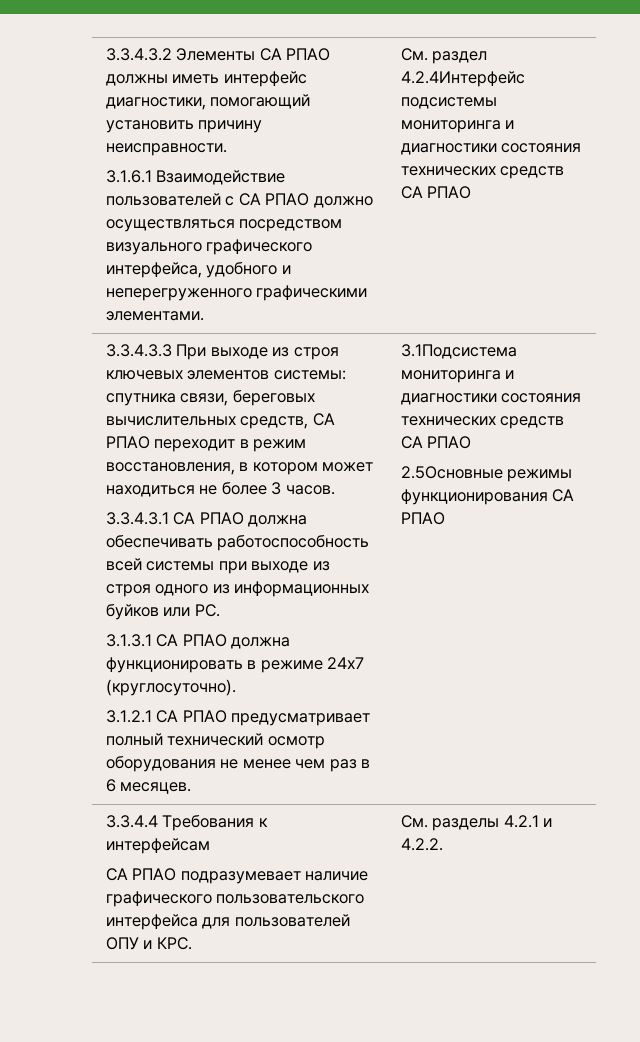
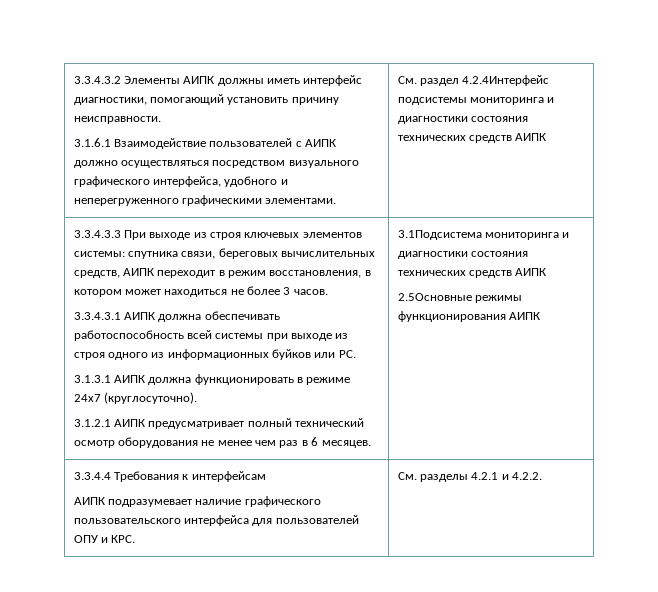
- 3.3.4.3.2 Элементы СА РПАО должны иметь интерфейс диагностики, помогающий установить причину неисправности.
+ 3.3.4.3.2 Элементы АИПК должны иметь интерфейс диагностики, помогающий установить причину неисправности.
- 3.1.6.1 Взаимодействие пользователей с СА РПАО должно осуществляться посредством визуального графического интерфейса, удобного и неперегруженного графическими элементами.
+ 3.1.6.1 Взаимодействие пользователей с АИПК должно осуществляться посредством визуального графического интерфейса, удобного и неперегруженного графическими элементами.
- См. раздел 4.2.4Интерфейс подсистемы мониторинга и диагностики состояния технических средств СА РПАО
+ См. раздел 4.2.4Интерфейс подсистемы мониторинга и диагностики состояния технических средств АИПК
- 3.3.4.3.3 При выходе из строя ключевых элементов системы: спутника связи, береговых вычислительных средств, СА РПАО переходит в режим восстановления, в котором может находиться не более 3 часов.
+ 3.3.4.3.3 При выходе из строя ключевых элементов системы: спутника связи, береговых вычислительных средств, АИПК переходит в режим восстановления, в котором может находиться не более 3 часов.
- 3.3.4.3.1 СА РПАО должна обеспечивать работоспособность всей системы при выходе из строя одного из информационных буйков или РС.
+ 3.3.4.3.1 АИПК должна обеспечивать работоспособность всей системы при выходе из строя одного из информационных буйков или РС.
- 3.1.3.1 СА РПАО должна функционировать в режиме 24х7 (круглосуточно).
+ 3.1.3.1 АИПК должна функционировать в режиме 24х7 (круглосуточно).
- 3.1.2.1 СА РПАО предусматривает полный технический осмотр оборудования не менее чем раз в 6 месяцев.
+ 3.1.2.1 АИПК предусматривает полный технический осмотр оборудования не менее чем раз в 6 месяцев.
- 3.1Подсистема мониторинга и диагностики состояния технических средств СА РПАО
+ 3.1Подсистема мониторинга и диагностики состояния технических средств АИПК
- 2.5Основные режимы функционирования СА РПАО
+ 2.5Основные режимы функционирования АИПК
  3.3.4.4 Требования к интерфейсам
- СА РПАО подразумевает наличие графического пользовательского интерфейса для пользователей ОПУ и КРС. | См. разделы 4.2.1 и 4.2.2.
+ АИПК подразумевает наличие графического пользовательского интерфейса для пользователей ОПУ и КРС. | См. разделы 4.2.1 и 4.2.2.

